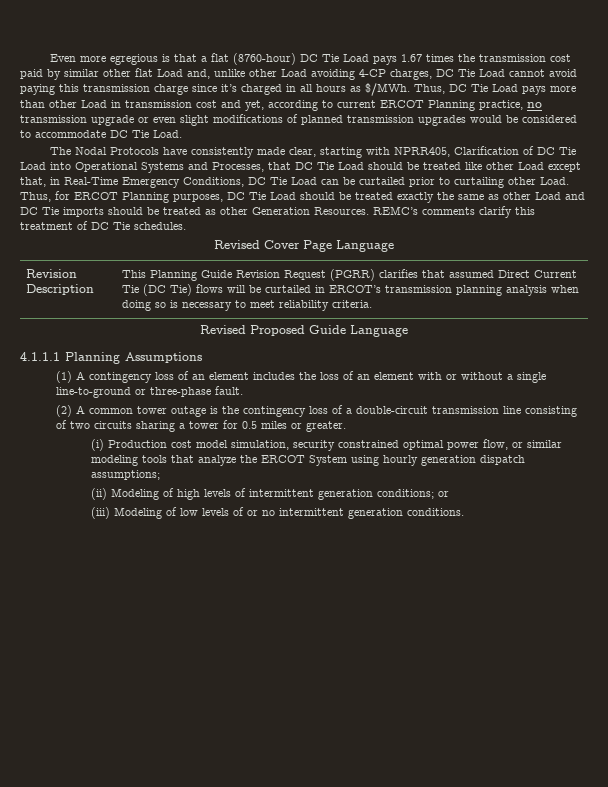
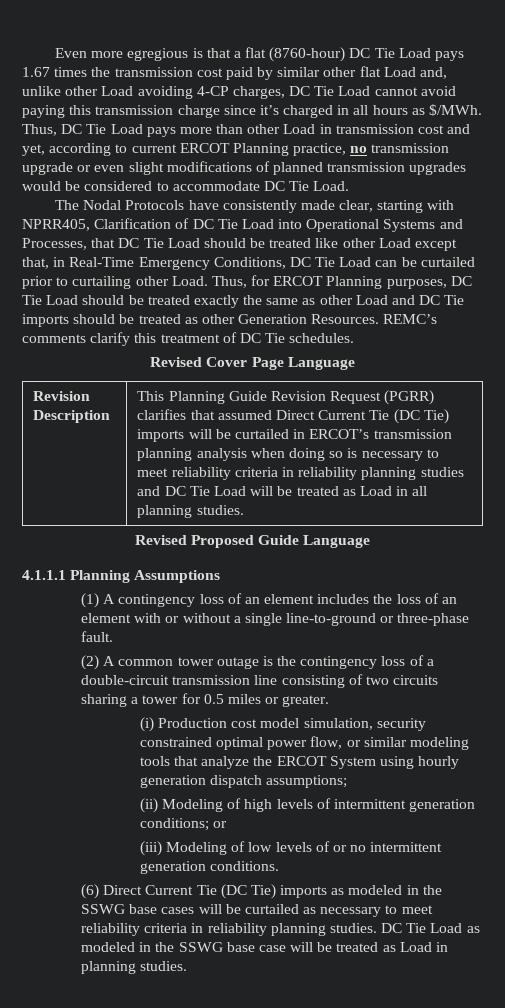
- This Planning Guide Revision Request (PGRR) clarifies that assumed Direct Current Tie (DC Tie) flows will be curtailed in ERCOT’s transmission planning analysis when doing so is necessary to meet reliability criteria.
+ This Planning Guide Revision Request (PGRR) clarifies that assumed Direct Current Tie (DC Tie) imports will be curtailed in ERCOT’s transmission planning analysis when doing so is necessary to meet reliability criteria in reliability planning studies and DC Tie Load will be treated as Load in all planning studies.
+ (6) Direct Current Tie (DC Tie) imports as modeled in the SSWG base cases will be curtailed as necessary to meet reliability criteria in reliability planning studies. DC Tie Load as modeled in the SSWG base case will be treated as Load in planning studies.

